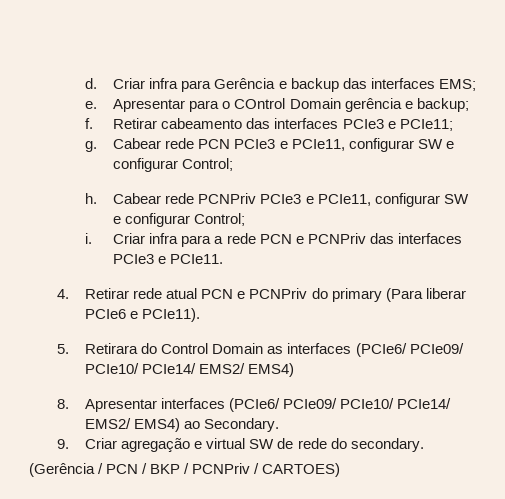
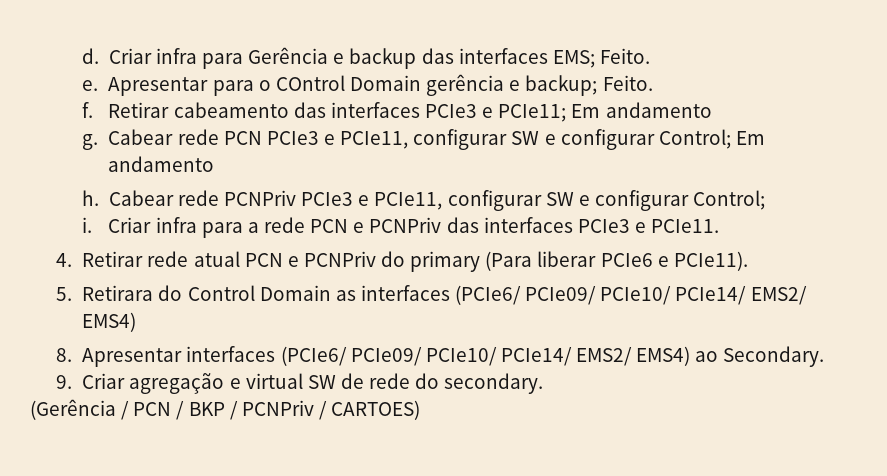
- Criar infra para Gerência e backup das interfaces EMS;
+ Criar infra para Gerência e backup das interfaces EMS; Feito.
- Apresentar para o COntrol Domain gerência e backup;
+ Apresentar para o COntrol Domain gerência e backup; Feito.
- Retirar cabeamento das interfaces PCIe3 e PCIe11;
+ Retirar cabeamento das interfaces PCIe3 e PCIe11; Em andamento
- Cabear rede PCN PCIe3 e PCIe11, configurar SW e configurar Control;
+ Cabear rede PCN PCIe3 e PCIe11, configurar SW e configurar Control; Em andamento

